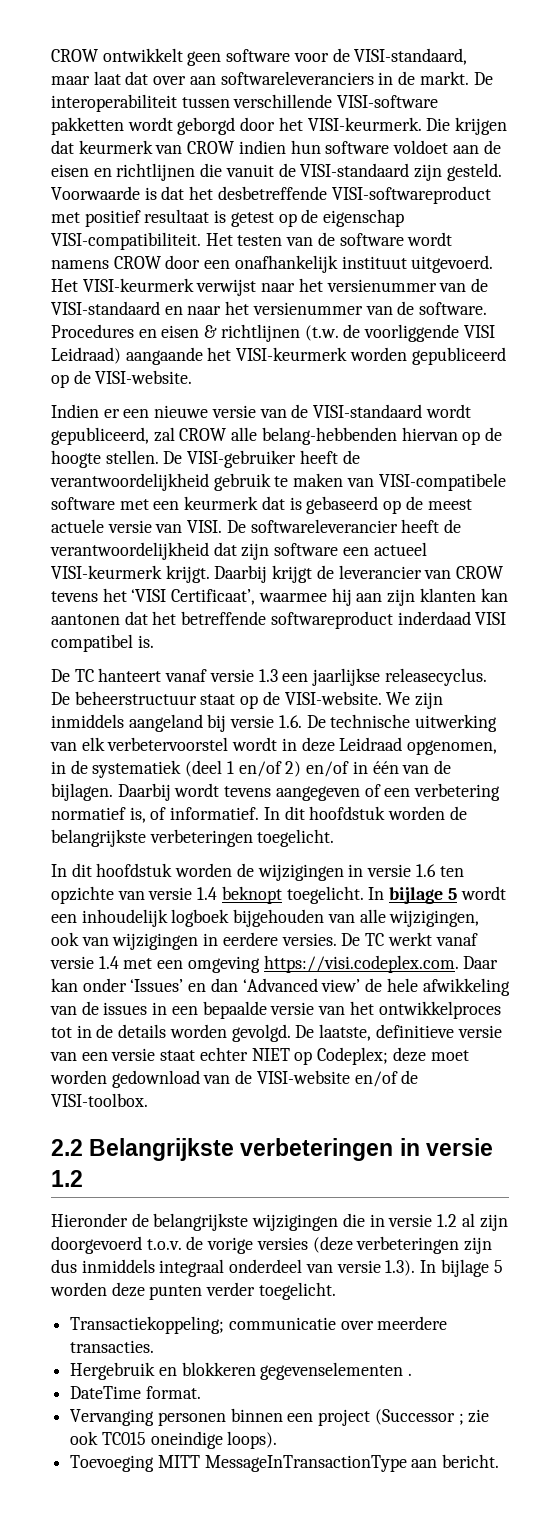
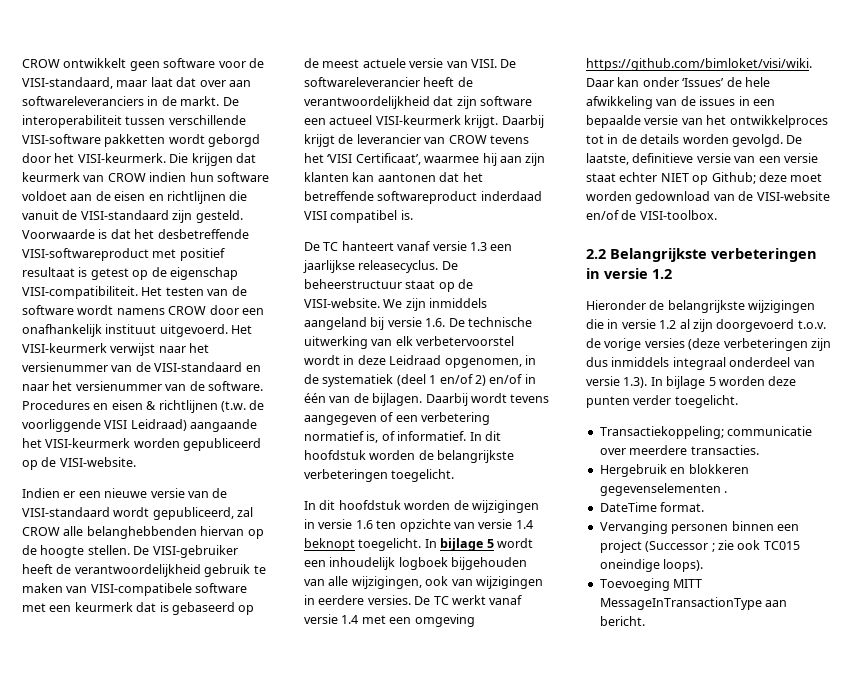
- Indien er een nieuwe versie van de VISI-standaard wordt gepubliceerd, zal CROW alle belang-hebbenden hiervan op de hoogte stellen.
+ Indien er een nieuwe versie van de VISI-standaard wordt gepubliceerd, zal CROW alle belanghebbenden hiervan op de hoogte stellen.
- De TC werkt vanaf versie 1.4 met een omgeving https://visi.codeplex.com. Daar kan onder ‘Issues’ en dan ‘Advanced view’ de hele afwikkeling van de issues in een bepaalde versie van het ontwikkelproces tot in de details worden gevolgd.
+ De TC werkt vanaf versie 1.4 met een omgeving https://github.com/bimloket/visi/wiki. Daar kan onder ‘Issues’ de hele afwikkeling van de issues in een bepaalde versie van het ontwikkelproces tot in de details worden gevolgd.
- De laatste, definitieve versie van een versie staat echter NIET op Codeplex; deze moet worden gedownload van de VISI-website en/of de VISI-toolbox.
+ De laatste, definitieve versie van een versie staat echter NIET op Github; deze moet worden gedownload van de VISI-website en/of de VISI-toolbox.

